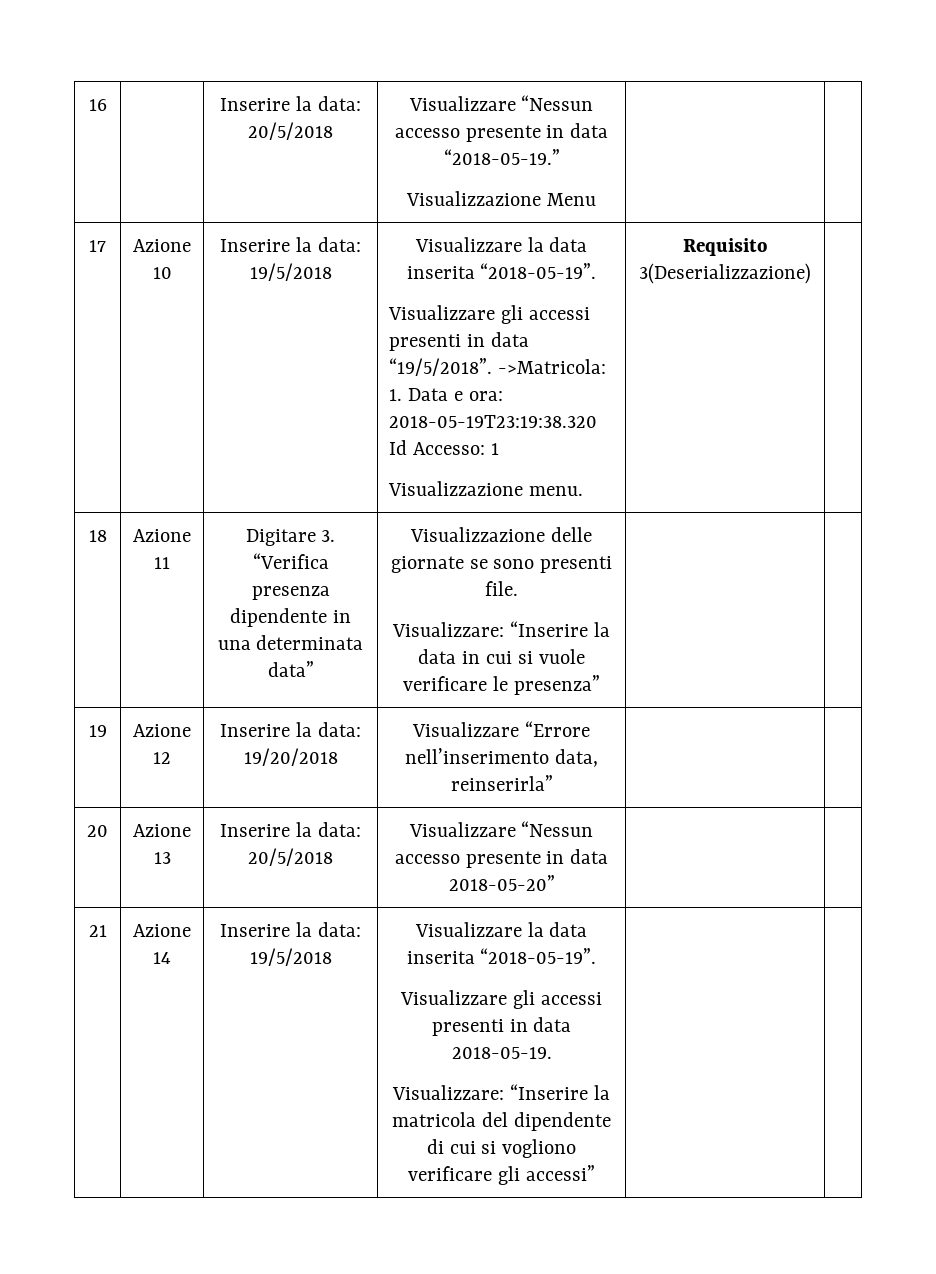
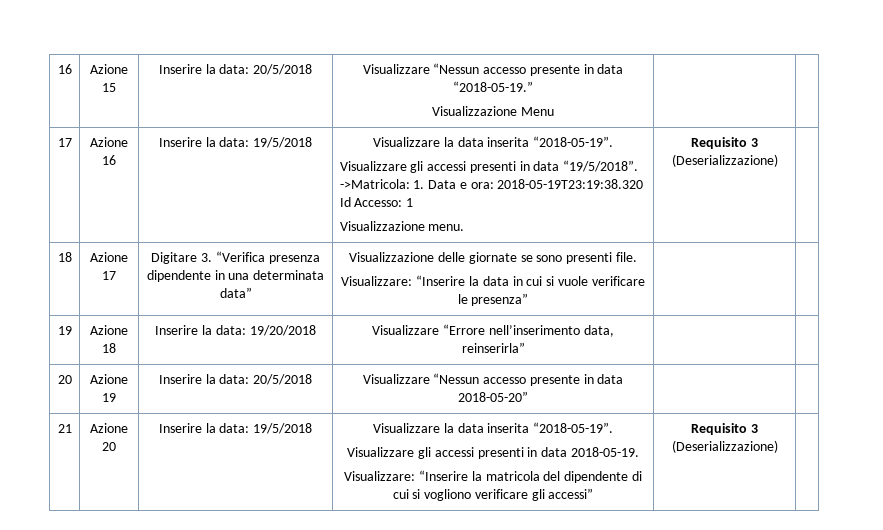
- 16 | | Inserire la data: 20/5/2018 | Visualizzare “Nessun accesso presente in data “2018-05-19.”
+ 16 | Azione 15 | Inserire la data: 20/5/2018 | Visualizzare “Nessun accesso presente in data “2018-05-19.”
- 17 | Azione 10 | Inserire la data: 19/5/2018 | Visualizzare la data inserita “2018-05-19”.
+ 17 | Azione 16 | Inserire la data: 19/5/2018 | Visualizzare la data inserita “2018-05-19”.
  Visualizzare gli accessi presenti in data “19/5/2018”. ->Matricola: 1. Data e ora: 2018-05-19T23:19:38.320 Id Accesso: 1
- Visualizzazione menu. | Requisito 3(Deserializzazione) |
+ Visualizzazione menu. | Requisito 3 (Deserializzazione) |
- 18 | Azione 11 | Digitare 3. “Verifica presenza dipendente in una determinata data” | Visualizzazione delle giornate se sono presenti file.
+ 18 | Azione 17 | Digitare 3. “Verifica presenza dipendente in una determinata data” | Visualizzazione delle giornate se sono presenti file.
- 19 | Azione 12 | Inserire la data: 19/20/2018 | Visualizzare “Errore nell’inserimento data, reinserirla” | |
+ 19 | Azione 18 | Inserire la data: 19/20/2018 | Visualizzare “Errore nell’inserimento data, reinserirla” | |
- 20 | Azione 13 | Inserire la data: 20/5/2018 | Visualizzare “Nessun accesso presente in data 2018-05-20” | |
+ 20 | Azione 19 | Inserire la data: 20/5/2018 | Visualizzare “Nessun accesso presente in data 2018-05-20” | |
- 21 | Azione 14 | Inserire la data: 19/5/2018 | Visualizzare la data inserita “2018-05-19”.
+ 21 | Azione 20 | Inserire la data: 19/5/2018 | Visualizzare la data inserita “2018-05-19”.
  Visualizzare gli accessi presenti in data 2018-05-19.
- Visualizzare: “Inserire la matricola del dipendente di cui si vogliono verificare gli accessi” | |
+ Visualizzare: “Inserire la matricola del dipendente di cui si vogliono verificare gli accessi” | Requisito 3 (Deserializzazione) |

